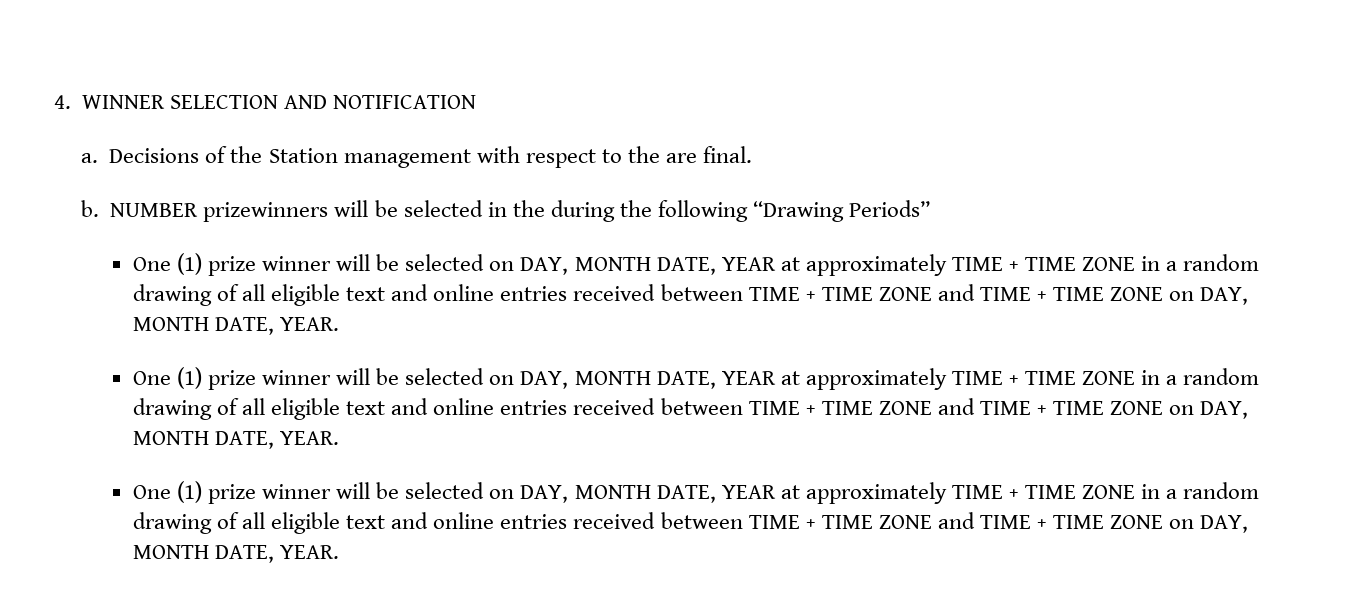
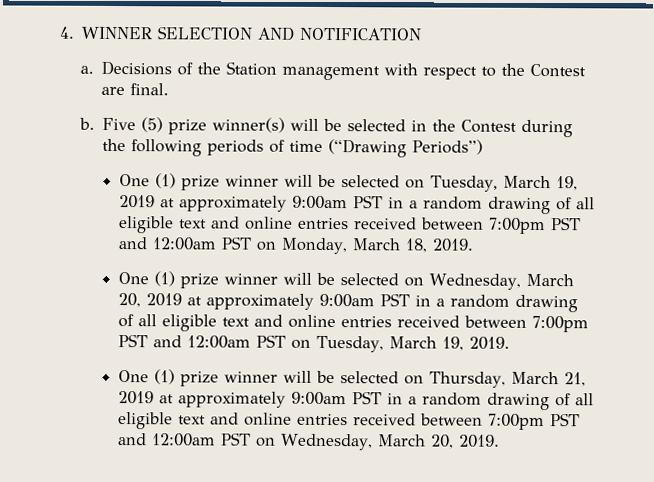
- Decisions of the Station management with respect to the are final.
+ Decisions of the Station management with respect to the Contest are final.
- NUMBER prizewinners will be selected in the during the following “Drawing Periods”
- One (1) prize winner will be selected on DAY, MONTH DATE, YEAR at approximately TIME + TIME ZONE in a random drawing of all eligible text and online entries received between TIME + TIME ZONE and TIME + TIME ZONE on DAY, MONTH DATE, YEAR.
- One (1) prize winner will be selected on DAY, MONTH DATE, YEAR at approximately TIME + TIME ZONE in a random drawing of all eligible text and online entries received between TIME + TIME ZONE and TIME + TIME ZONE on DAY, MONTH DATE, YEAR.
- One (1) prize winner will be selected on DAY, MONTH DATE, YEAR at approximately TIME + TIME ZONE in a random drawing of all eligible text and online entries received between TIME + TIME ZONE and TIME + TIME ZONE on DAY, MONTH DATE, YEAR.
+ Five (5) prize winner(s) will be selected in the Contest during the following periods of time (“Drawing Periods”)
+ One (1) prize winner will be selected on Tuesday, March 19, 2019 at approximately 9:00am PST in a random drawing of all eligible text and online entries received between 7:00pm PST and 12:00am PST on Monday, March 18, 2019.
+ One (1) prize winner will be selected on Wednesday, March 20, 2019 at approximately 9:00am PST in a random drawing of all eligible text and online entries received between 7:00pm PST and 12:00am PST on Tuesday, March 19, 2019.
+ One (1) prize winner will be selected on Thursday, March 21, 2019 at approximately 9:00am PST in a random drawing of all eligible text and online entries received between 7:00pm PST and 12:00am PST on Wednesday, March 20, 2019.

